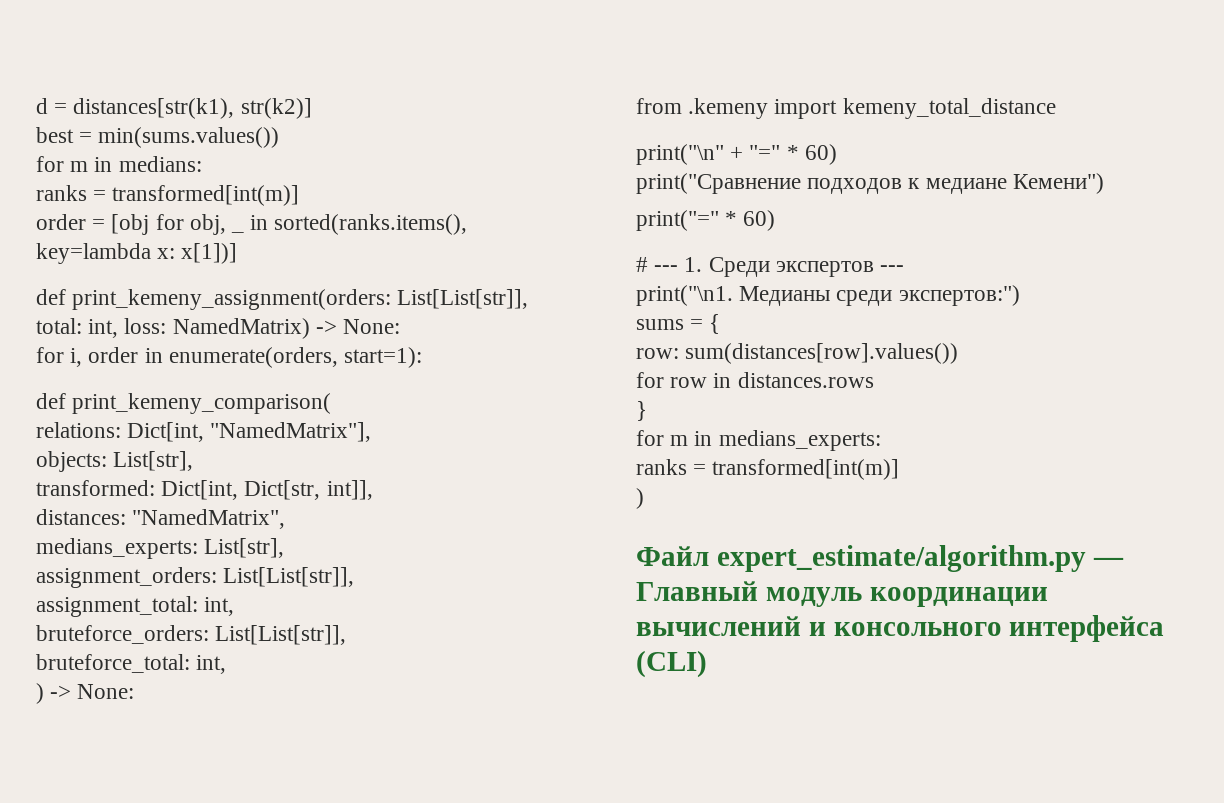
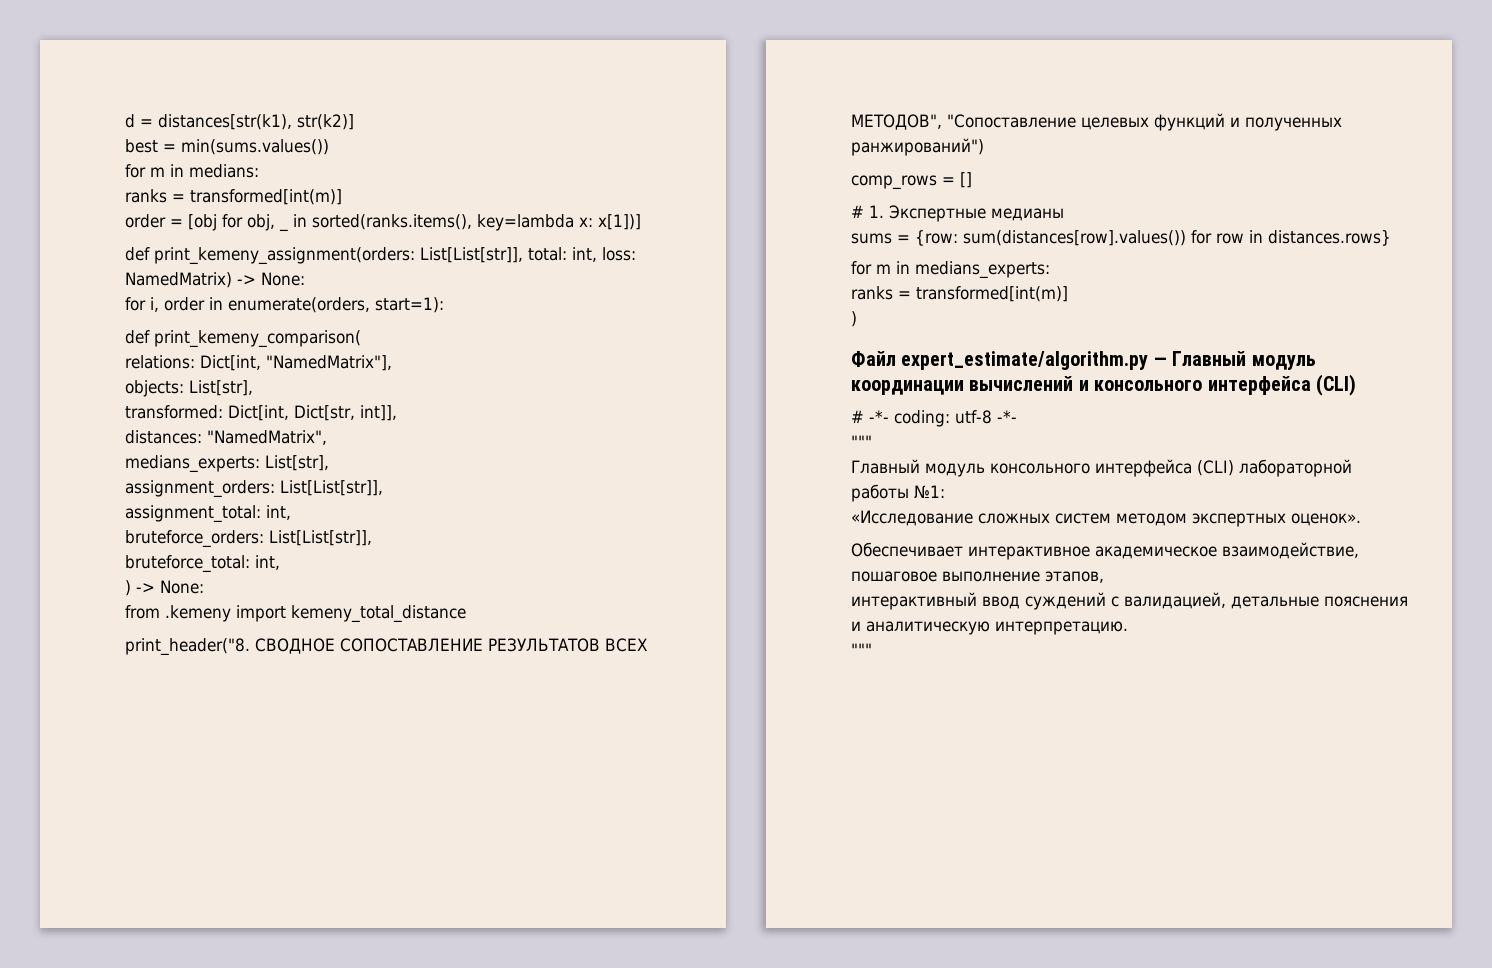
- print("\n" + "=" * 60)
- print("Сравнение подходов к медиане Кемени")
- print("=" * 60)
- # --- 1. Среди экспертов ---
- print("\n1. Медианы среди экспертов:")
+ print_header("8. СВОДНОЕ СОПОСТАВЛЕНИЕ РЕЗУЛЬТАТОВ ВСЕХ МЕТОДОВ", "Сопоставление целевых функций и полученных ранжирований")
+ comp_rows = []
+ # 1. Экспертные медианы
- sums = {
- row: sum(distances[row].values())
- for row in distances.rows
- }
+ sums = {row: sum(distances[row].values()) for row in distances.rows}
+ # -*- coding: utf-8 -*-
+ """
+ Главный модуль консольного интерфейса (CLI) лабораторной работы №1:
+ «Исследование сложных систем методом экспертных оценок».
+ Обеспечивает интерактивное академическое взаимодействие, пошаговое выполнение этапов,
+ интерактивный ввод суждений с валидацией, детальные пояснения и аналитическую интерпретацию.
+ """

